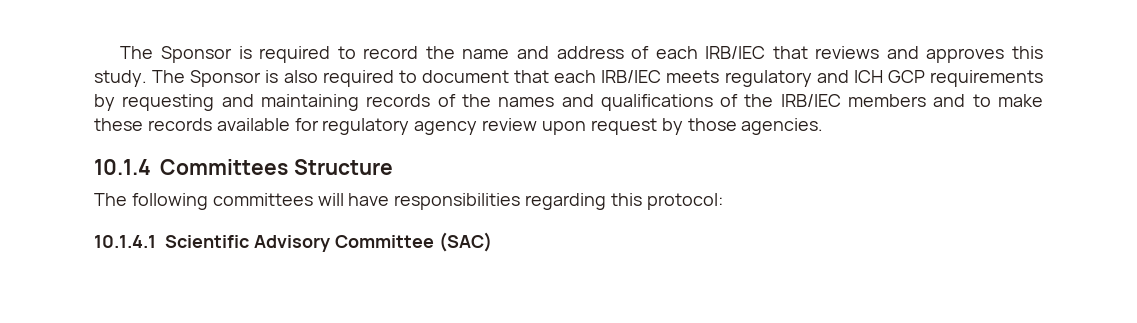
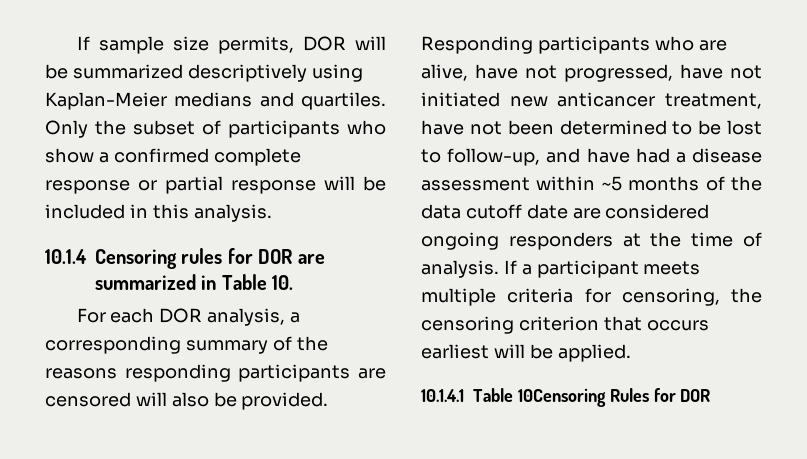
- The Sponsor is required to record the name and address of each IRB/IEC that reviews and approves this study. The Sponsor is also required to document that each IRB/IEC meets regulatory and ICH GCP requirements by requesting and maintaining records of the names and qualifications of the IRB/IEC members and to make these records available for regulatory agency review upon request by those agencies.
- 10.1.4 Committees Structure
- The following committees will have responsibilities regarding this protocol:
- 10.1.4.1 Scientific Advisory Committee (SAC)
+ If sample size permits, DOR will be summarized descriptively using Kaplan-Meier medians and quartiles. Only the subset of participants who show a confirmed complete response or partial response will be included in this analysis.
+ 10.1.4 Censoring rules for DOR are summarized in Table 10.
+ For each DOR analysis, a corresponding summary of the reasons responding participants are censored will also be provided. Responding participants who are alive, have not progressed, have not initiated new anticancer treatment, have not been determined to be lost to follow-up, and have had a disease assessment within ~5 months of the data cutoff date are considered ongoing responders at the time of analysis. If a participant meets multiple criteria for censoring, the censoring criterion that occurs earliest will be applied.
+ 10.1.4.1 Table 10Censoring Rules for DOR

